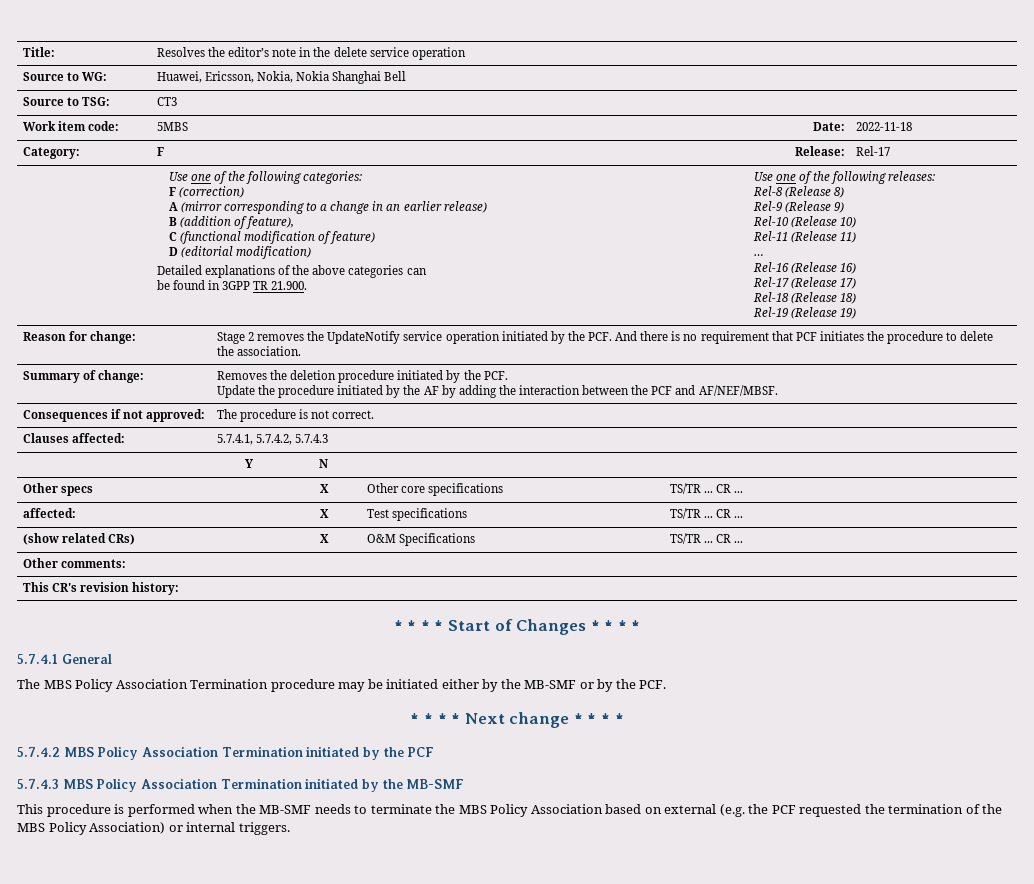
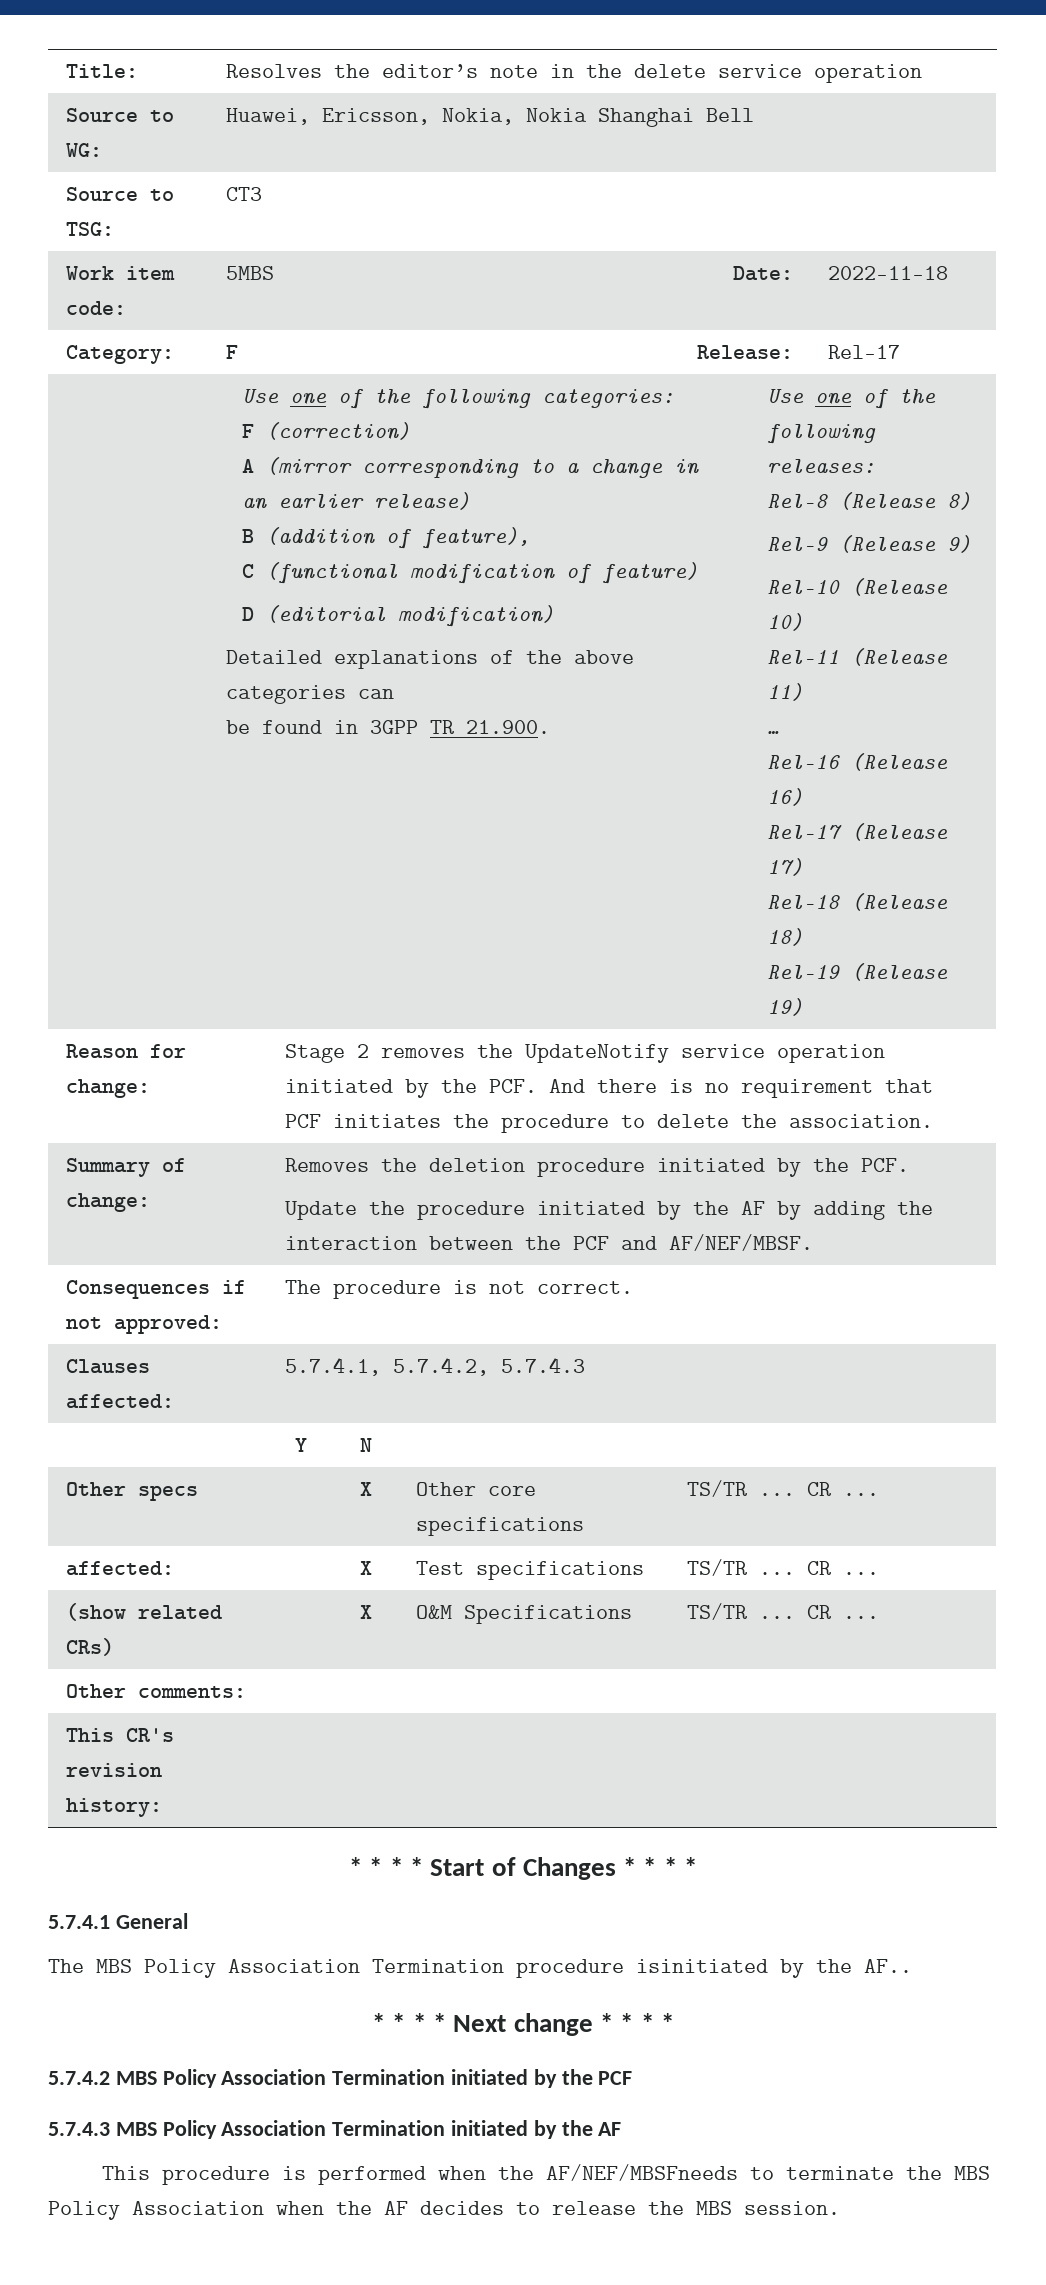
- The MBS Policy Association Termination procedure may be initiated either by the MB-SMF or by the PCF.
+ The MBS Policy Association Termination procedure isinitiated by the AF..
- 5.7.4.3 MBS Policy Association Termination initiated by the MB-SMF
+ 5.7.4.3 MBS Policy Association Termination initiated by the AF
- This procedure is performed when the MB-SMF needs to terminate the MBS Policy Association based on external (e.g. the PCF requested the termination of the MBS Policy Association) or internal triggers.
+ This procedure is performed when the AF/NEF/MBSFneeds to terminate the MBS Policy Association when the AF decides to release the MBS session.

